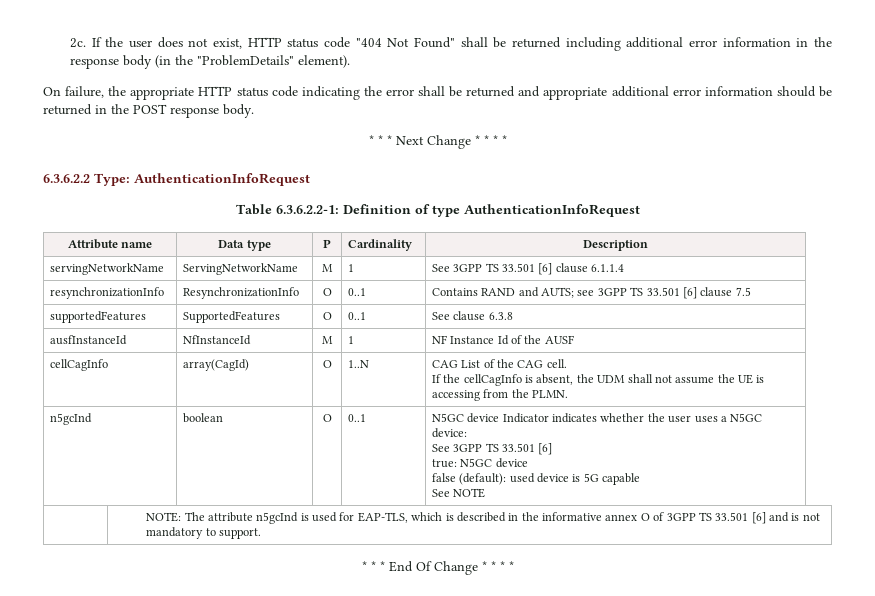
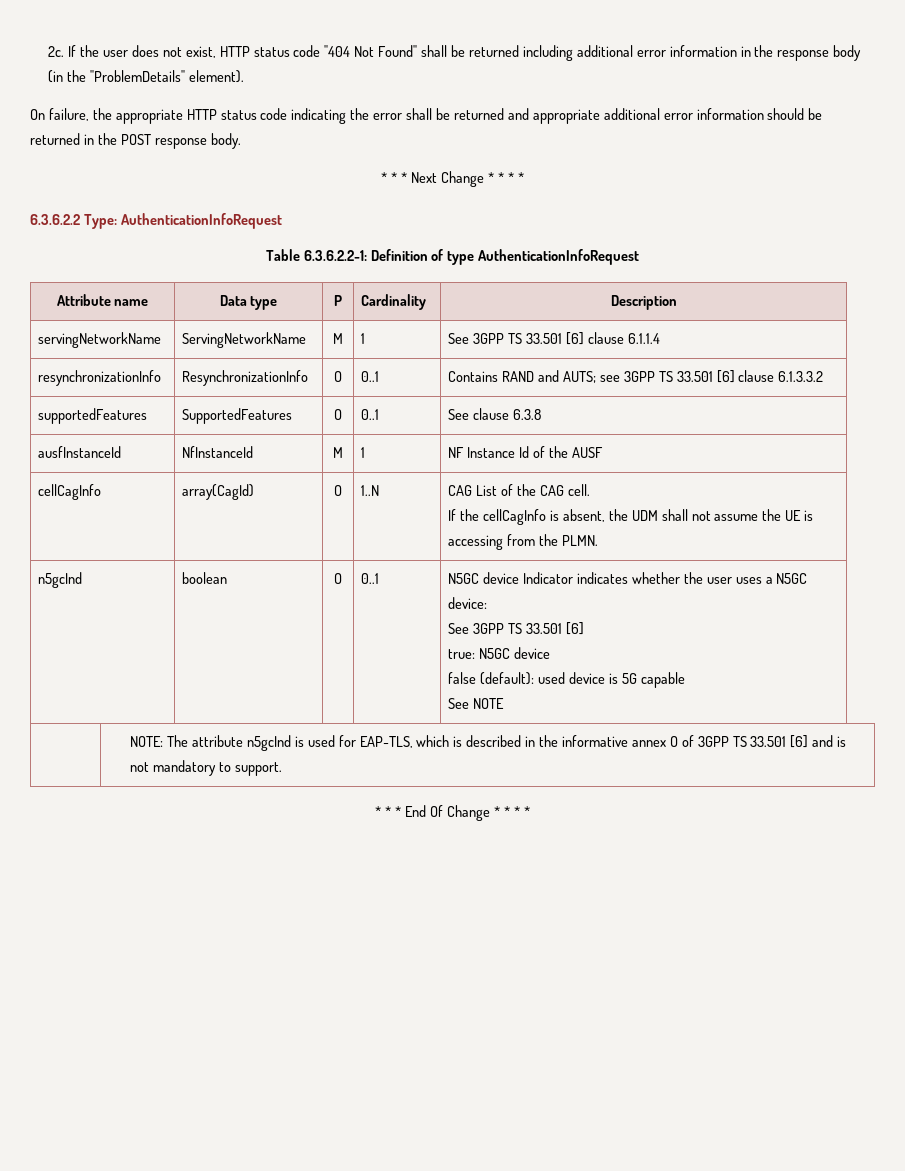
- resynchronizationInfo | ResynchronizationInfo | O | 0..1 | Contains RAND and AUTS; see 3GPP TS 33.501 [6] clause 7.5
+ resynchronizationInfo | ResynchronizationInfo | O | 0..1 | Contains RAND and AUTS; see 3GPP TS 33.501 [6] clause 6.1.3.3.2

